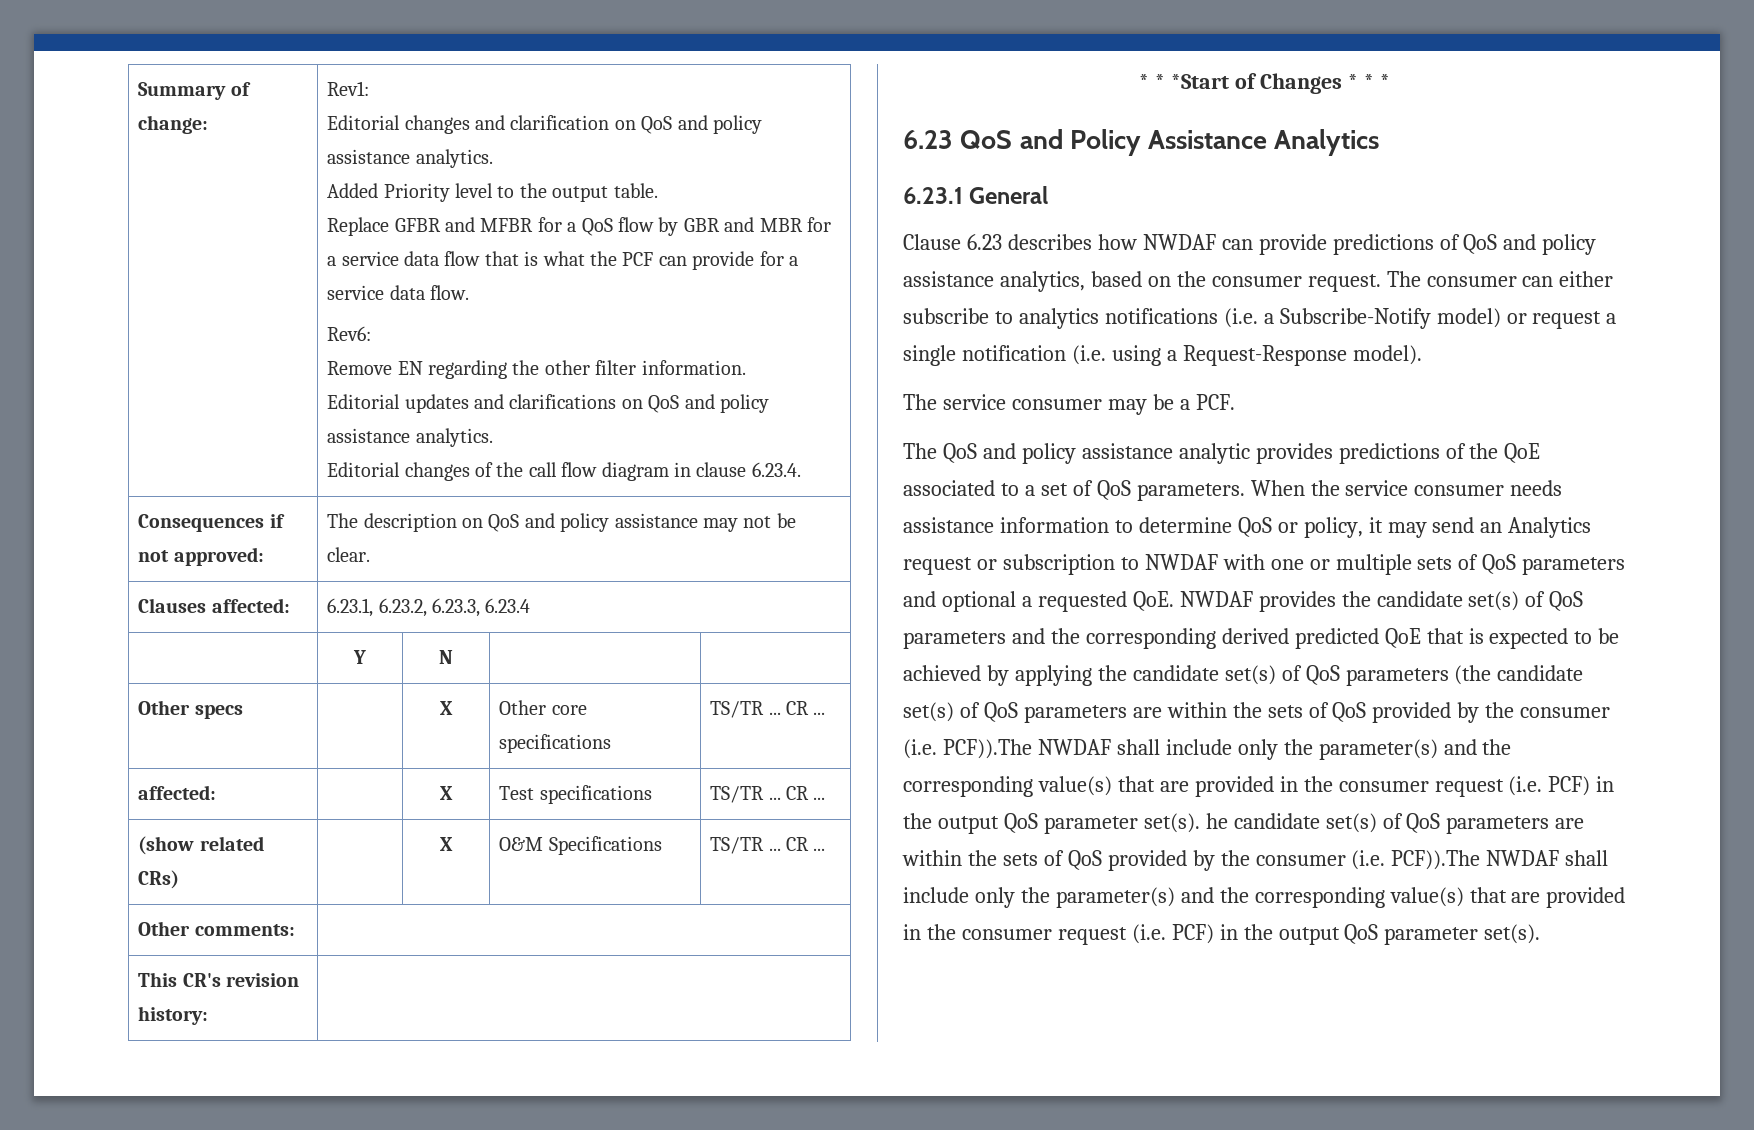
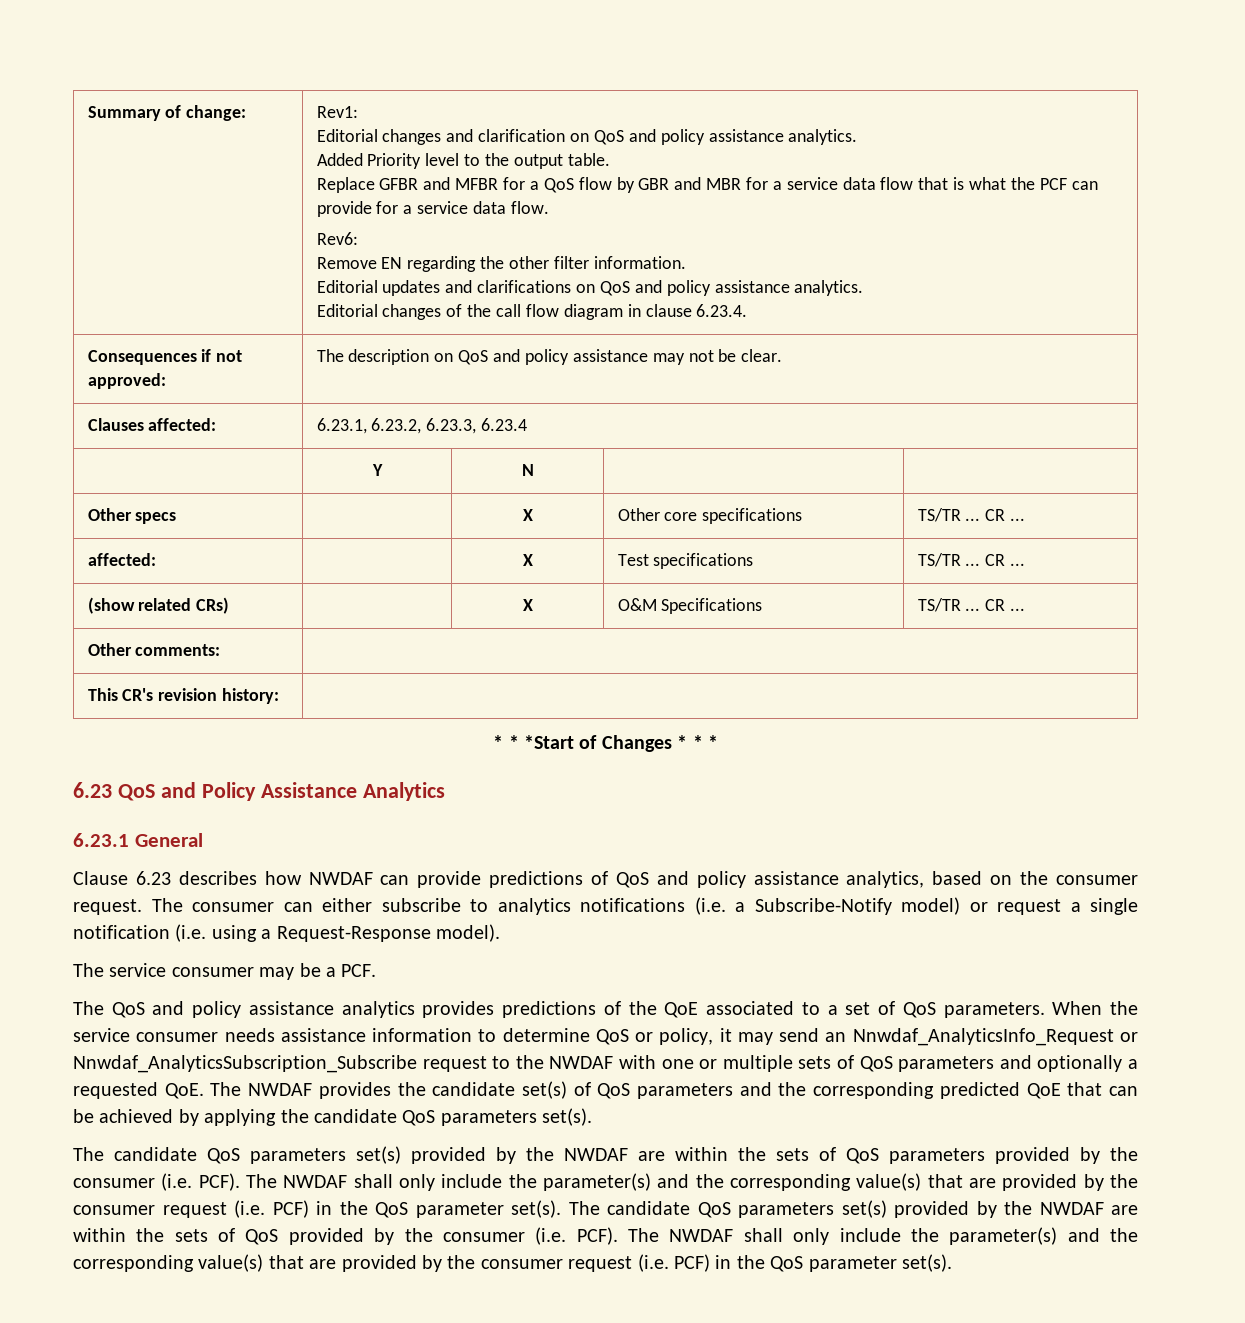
- The QoS and policy assistance analytic provides predictions of the QoE associated to a set of QoS parameters.
+ The QoS and policy assistance analytics provides predictions of the QoE associated to a set of QoS parameters.
- When the service consumer needs assistance information to determine QoS or policy, it may send an Analytics request or subscription to NWDAF with one or multiple sets of QoS parameters and optional a requested QoE. NWDAF provides the candidate set(s) of QoS parameters and the corresponding derived predicted QoE that is expected to be achieved by applying the candidate set(s) of QoS parameters (the candidate set(s) of QoS parameters are within the sets of QoS provided by the consumer (i.e. PCF)).The NWDAF shall include only the parameter(s) and the corresponding value(s) that are provided in the consumer request (i.e. PCF) in the output QoS parameter set(s). he candidate set(s) of QoS parameters are within the sets of QoS provided by the consumer (i.e. PCF)).The NWDAF shall include only the parameter(s) and the corresponding value(s) that are provided in the consumer request (i.e. PCF) in the output QoS parameter set(s).
+ When the service consumer needs assistance information to determine QoS or policy, it may send an Nnwdaf_AnalyticsInfo_Request or Nnwdaf_AnalyticsSubscription_Subscribe request to the NWDAF with one or multiple sets of QoS parameters and optionally a requested QoE. The NWDAF provides the candidate set(s) of QoS parameters and the corresponding predicted QoE that can be achieved by applying the candidate QoS parameters set(s).
+ The candidate QoS parameters set(s) provided by the NWDAF are within the sets of QoS parameters provided by the consumer (i.e. PCF). The NWDAF shall only include the parameter(s) and the corresponding value(s) that are provided by the consumer request (i.e. PCF) in the QoS parameter set(s). The candidate QoS parameters set(s) provided by the NWDAF are within the sets of QoS provided by the consumer (i.e. PCF). The NWDAF shall only include the parameter(s) and the corresponding value(s) that are provided by the consumer request (i.e. PCF) in the QoS parameter set(s).

